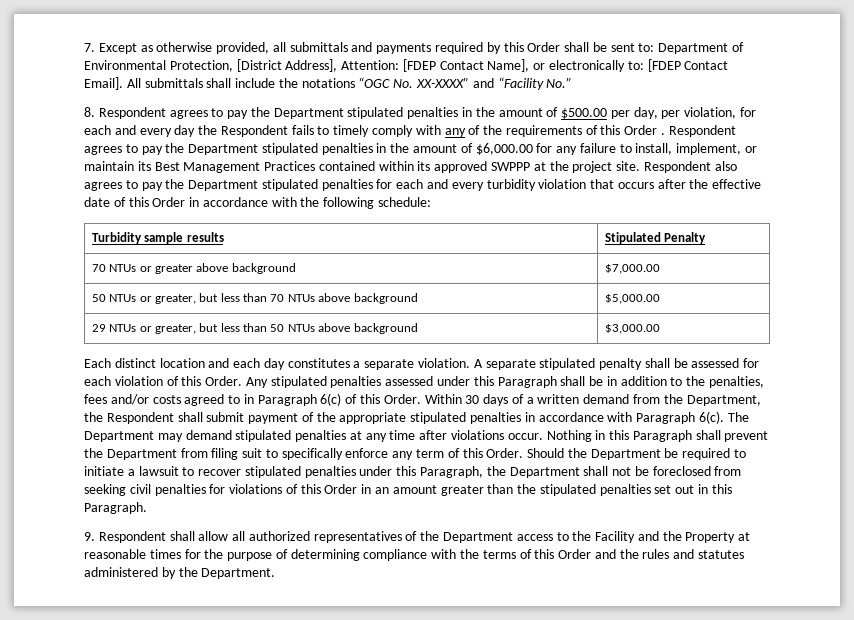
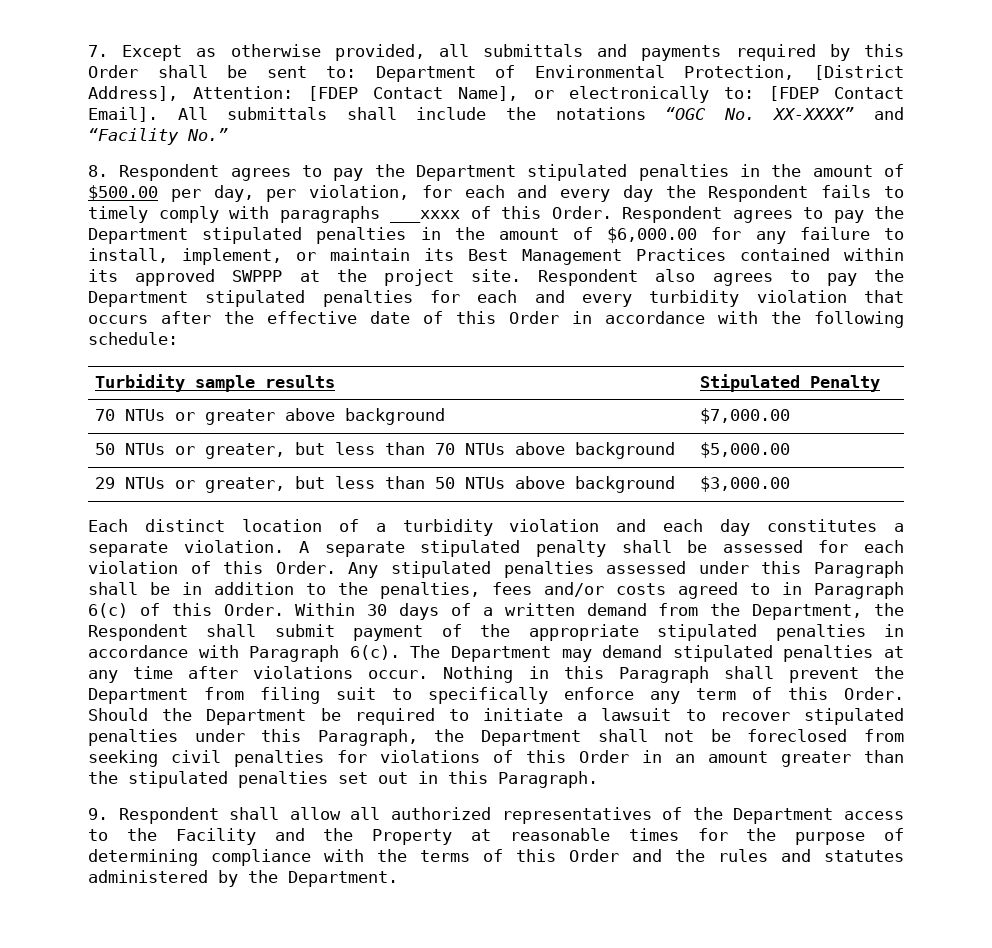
- 8. Respondent agrees to pay the Department stipulated penalties in the amount of $500.00 per day, per violation, for each and every day the Respondent fails to timely comply with any of the requirements of this Order .
+ 8. Respondent agrees to pay the Department stipulated penalties in the amount of $500.00 per day, per violation, for each and every day the Respondent fails to timely comply with paragraphs ___xxxx of this Order.
- Each distinct location and each day constitutes a separate violation.
+ Each distinct location of a turbidity violation and each day constitutes a separate violation.

